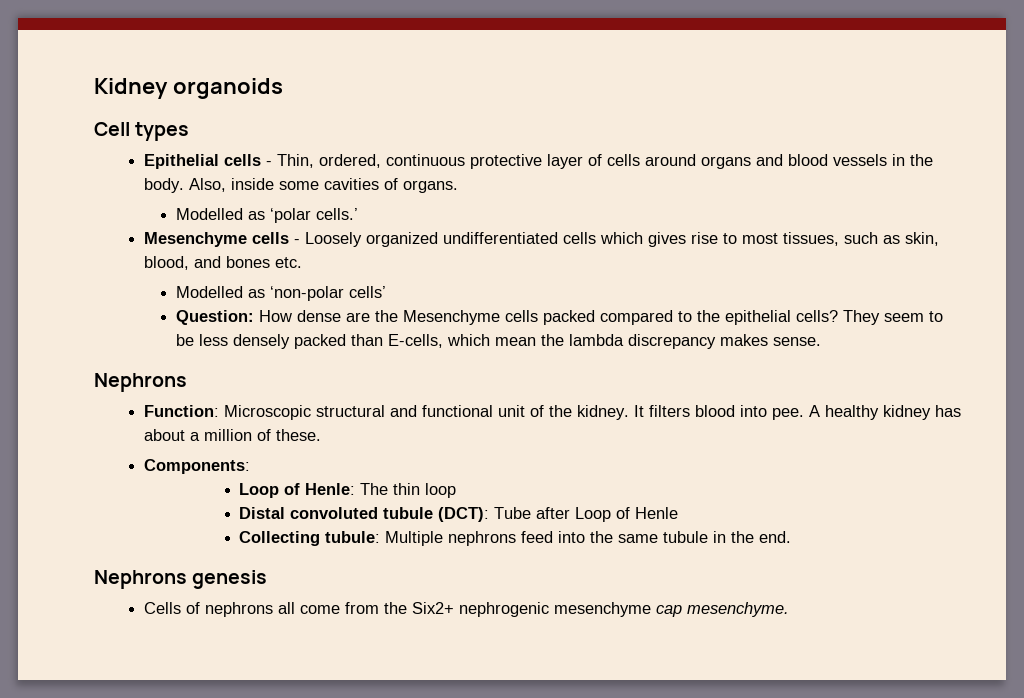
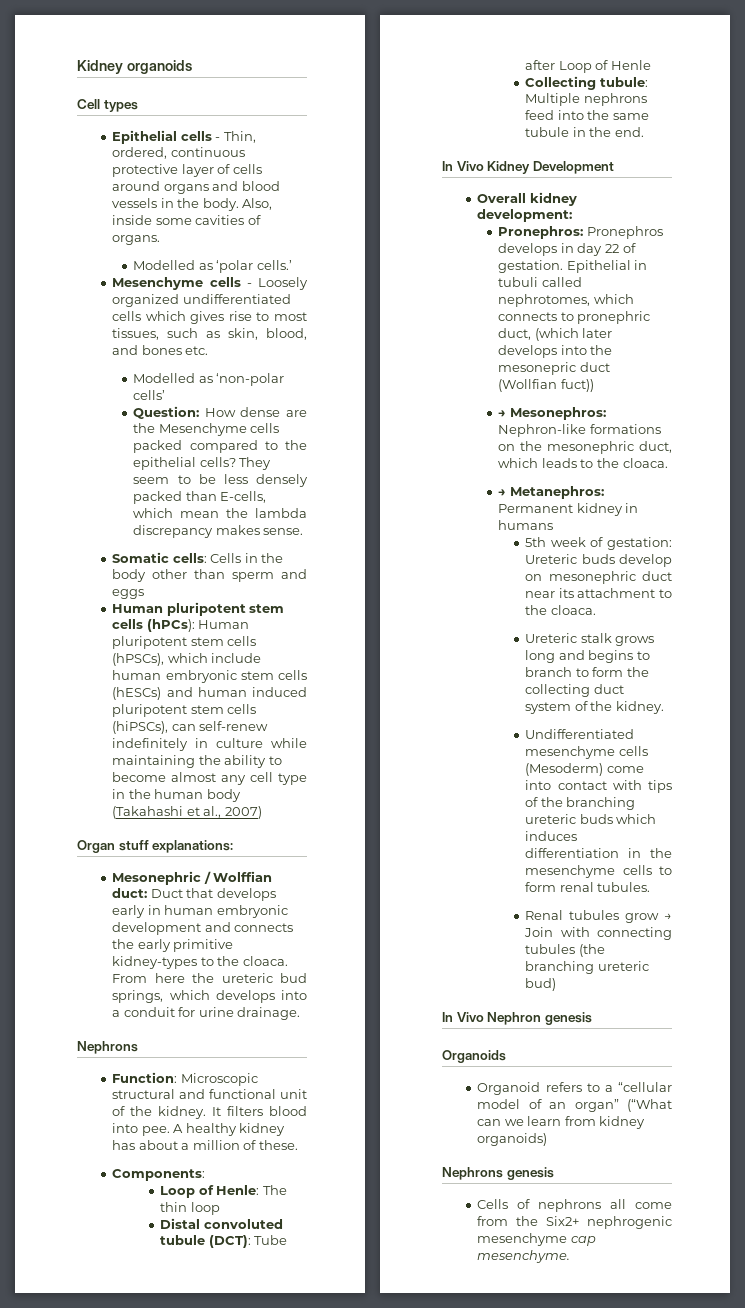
+ Somatic cells: Cells in the body other than sperm and eggs
+ Human pluripotent stem cells (hPCs): Human pluripotent stem cells (hPSCs), which include human embryonic stem cells (hESCs) and human induced pluripotent stem cells (hiPSCs), can self-renew indefinitely in culture while maintaining the ability to become almost any cell type in the human body (Takahashi et al., 2007)
+ Organ stuff explanations:
+ Mesonephric / Wolffian duct: Duct that develops early in human embryonic development and connects the early primitive kidney-types to the cloaca. From here the ureteric bud springs, which develops into a conduit for urine drainage.
+ In Vivo Kidney Development
+ Overall kidney development:
+ Pronephros: Pronephros develops in day 22 of gestation. Epithelial in tubuli called nephrotomes, which connects to pronephric duct, (which later develops into the mesonepric duct (Wollfian fuct))
+ → Mesonephros: Nephron-like formations on the mesonephric duct, which leads to the cloaca.
+ → Metanephros: Permanent kidney in humans
+ 5th week of gestation: Ureteric buds develop on mesonephric duct near its attachment to the cloaca.
+ Ureteric stalk grows long and begins to branch to form the collecting duct system of the kidney.
+ Undifferentiated mesenchyme cells (Mesoderm) come into contact with tips of the branching ureteric buds which induces differentiation in the mesenchyme cells to form renal tubules.
+ Renal tubules grow → Join with connecting tubules (the branching ureteric bud)
+ In Vivo Nephron genesis
+ Organoids
+ Organoid refers to a “cellular model of an organ” (“What can we learn from kidney organoids)

